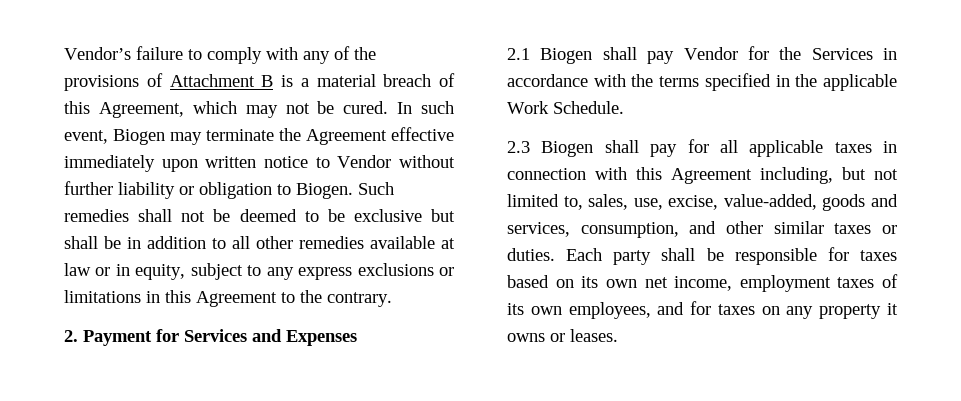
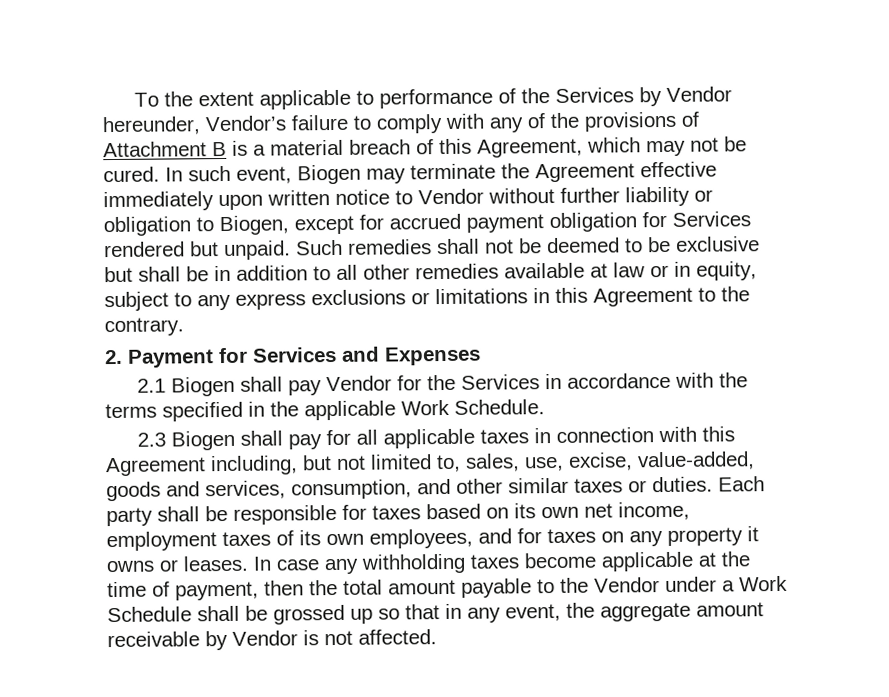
- Vendor’s failure to comply with any of the provisions of Attachment B is a material breach of this Agreement, which may not be cured.
+ To the extent applicable to performance of the Services by Vendor hereunder, Vendor’s failure to comply with any of the provisions of Attachment B is a material breach of this Agreement, which may not be cured.
- In such event, Biogen may terminate the Agreement effective immediately upon written notice to Vendor without further liability or obligation to Biogen.
+ In such event, Biogen may terminate the Agreement effective immediately upon written notice to Vendor without further liability or obligation to Biogen, except for accrued payment obligation for Services rendered but unpaid.
+ In case any withholding taxes become applicable at the time of payment, then the total amount payable to the Vendor under a Work Schedule shall be grossed up so that in any event, the aggregate amount receivable by Vendor is not affected.

